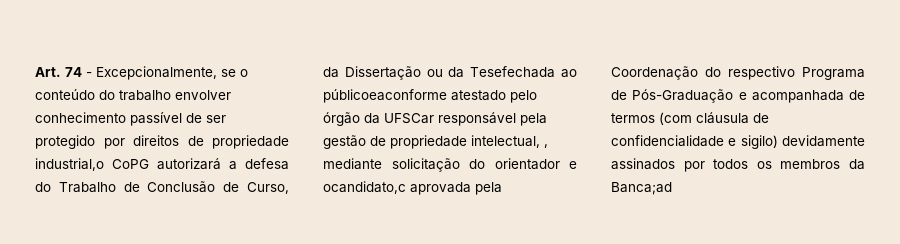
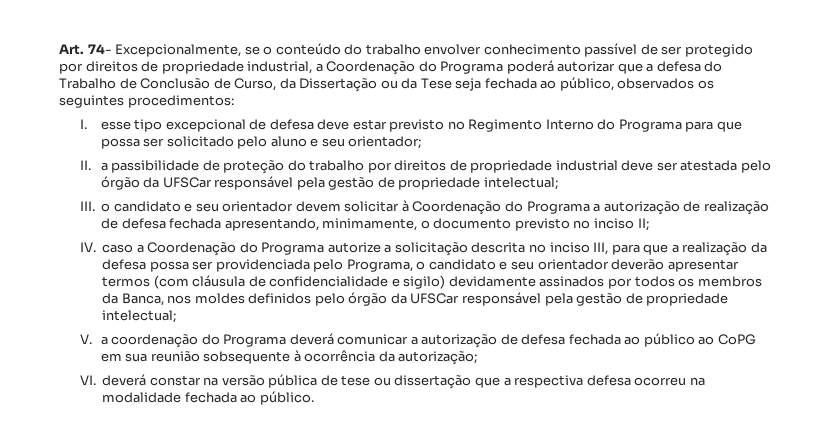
- Art. 74 - Excepcionalmente, se o conteúdo do trabalho envolver conhecimento passível de ser protegido por direitos de propriedade industrial,o CoPG autorizará a defesa do Trabalho de Conclusão de Curso, da Dissertação ou da Tesefechada ao públicoeaconforme atestado pelo órgão da UFSCar responsável pela gestão de propriedade intelectual, , mediante solicitação do orientador e ocandidato,c aprovada pela Coordenação do respectivo Programa de Pós-Graduação e acompanhada de termos (com cláusula de confidencialidade e sigilo) devidamente assinados por todos os membros da Banca;ad
+ Art. 74- Excepcionalmente, se o conteúdo do trabalho envolver conhecimento passível de ser protegido por direitos de propriedade industrial, a Coordenação do Programa poderá autorizar que a defesa do Trabalho de Conclusão de Curso, da Dissertação ou da Tese seja fechada ao público, observados os seguintes procedimentos:
+ I. esse tipo excepcional de defesa deve estar previsto no Regimento Interno do Programa para que possa ser solicitado pelo aluno e seu orientador;
+ II. a passibilidade de proteção do trabalho por direitos de propriedade industrial deve ser atestada pelo órgão da UFSCar responsável pela gestão de propriedade intelectual;
+ III. o candidato e seu orientador devem solicitar à Coordenação do Programa a autorização de realização de defesa fechada apresentando, minimamente, o documento previsto no inciso II;
+ IV. caso a Coordenação do Programa autorize a solicitação descrita no inciso III, para que a realização da defesa possa ser providenciada pelo Programa, o candidato e seu orientador deverão apresentar termos (com cláusula de confidencialidade e sigilo) devidamente assinados por todos os membros da Banca, nos moldes definidos pelo órgão da UFSCar responsável pela gestão de propriedade intelectual;
+ V. a coordenação do Programa deverá comunicar a autorização de defesa fechada ao público ao CoPG em sua reunião sobsequente à ocorrência da autorização;
+ VI. deverá constar na versão pública de tese ou dissertação que a respectiva defesa ocorreu na modalidade fechada ao público.

